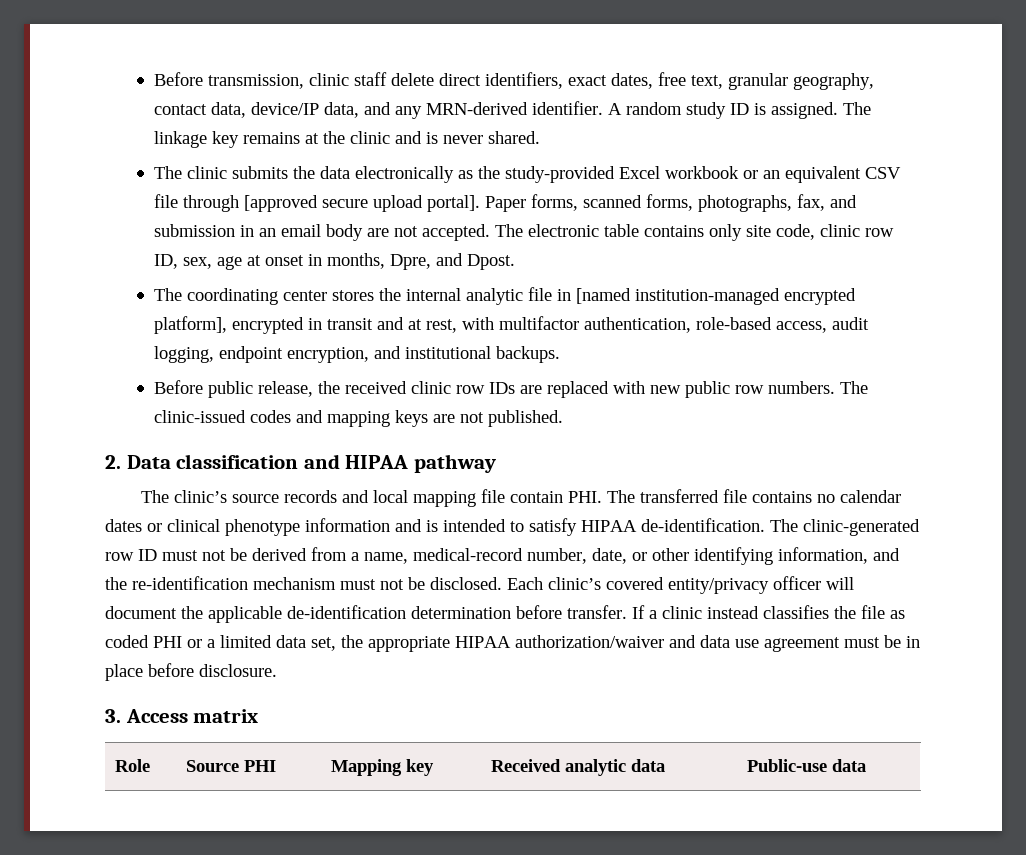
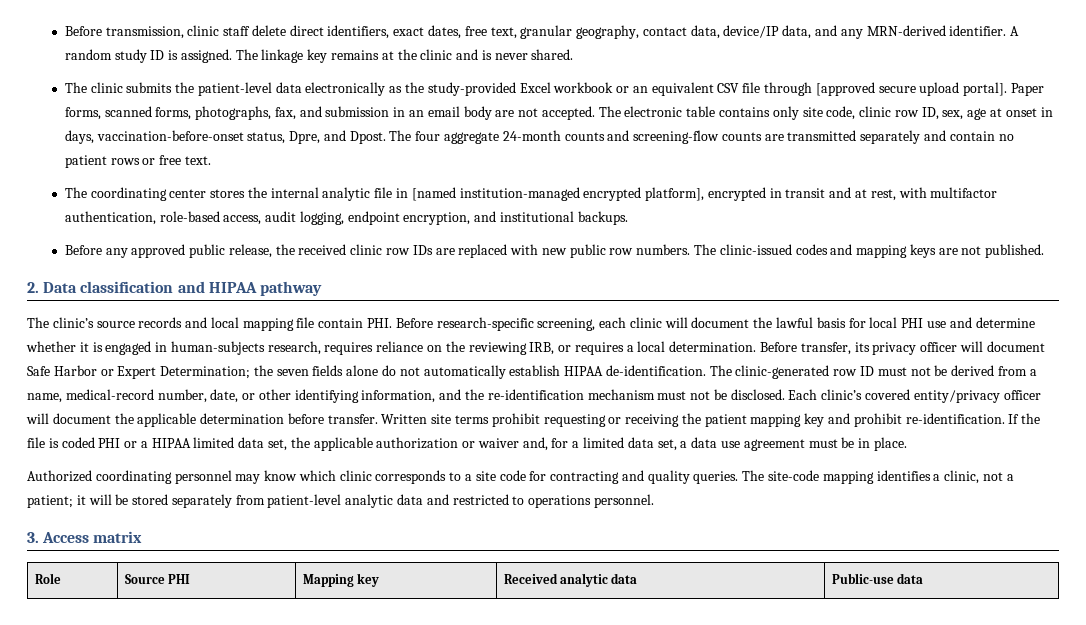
- The clinic submits the data electronically as the study-provided Excel workbook or an equivalent CSV file through [approved secure upload portal].
+ The clinic submits the patient-level data electronically as the study-provided Excel workbook or an equivalent CSV file through [approved secure upload portal].
- The electronic table contains only site code, clinic row ID, sex, age at onset in months, Dpre, and Dpost.
+ The electronic table contains only site code, clinic row ID, sex, age at onset in days, vaccination-before-onset status, Dpre, and Dpost. The four aggregate 24-month counts and screening-flow counts are transmitted separately and contain no patient rows or free text.
- Before public release, the received clinic row IDs are replaced with new public row numbers.
+ Before any approved public release, the received clinic row IDs are replaced with new public row numbers.
- The clinic’s source records and local mapping file contain PHI. The transferred file contains no calendar dates or clinical phenotype information and is intended to satisfy HIPAA de-identification.
+ The clinic’s source records and local mapping file contain PHI. Before research-specific screening, each clinic will document the lawful basis for local PHI use and determine whether it is engaged in human-subjects research, requires reliance on the reviewing IRB, or requires a local determination. Before transfer, its privacy officer will document Safe Harbor or Expert Determination; the seven fields alone do not automatically establish HIPAA de-identification.
- Each clinic’s covered entity/privacy officer will document the applicable de-identification determination before transfer.
+ Each clinic’s covered entity/privacy officer will document the applicable determination before transfer.
- If a clinic instead classifies the file as coded PHI or a limited data set, the appropriate HIPAA authorization/waiver and data use agreement must be in place before disclosure.
+ Written site terms prohibit requesting or receiving the patient mapping key and prohibit re-identification. If the file is coded PHI or a HIPAA limited data set, the applicable authorization or waiver and, for a limited data set, a data use agreement must be in place.
+ Authorized coordinating personnel may know which clinic corresponds to a site code for contracting and quality queries. The site-code mapping identifies a clinic, not a patient; it will be stored separately from patient-level analytic data and restricted to operations personnel.

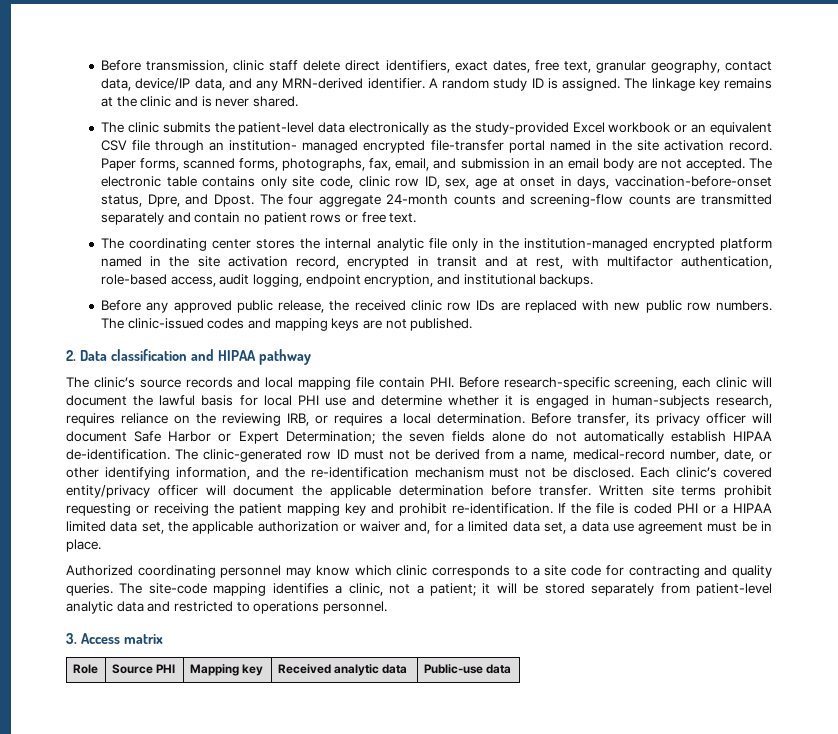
- The clinic submits the patient-level data electronically as the study-provided Excel workbook or an equivalent CSV file through [approved secure upload portal].
+ The clinic submits the patient-level data electronically as the study-provided Excel workbook or an equivalent CSV file through an institution- managed encrypted file-transfer portal named in the site activation record.
- Paper forms, scanned forms, photographs, fax, and submission in an email body are not accepted.
+ Paper forms, scanned forms, photographs, fax, email, and submission in an email body are not accepted.
- The coordinating center stores the internal analytic file in [named institution-managed encrypted platform], encrypted in transit and at rest, with multifactor authentication, role-based access, audit logging, endpoint encryption, and institutional backups.
+ The coordinating center stores the internal analytic file only in the institution-managed encrypted platform named in the site activation record, encrypted in transit and at rest, with multifactor authentication, role-based access, audit logging, endpoint encryption, and institutional backups.

